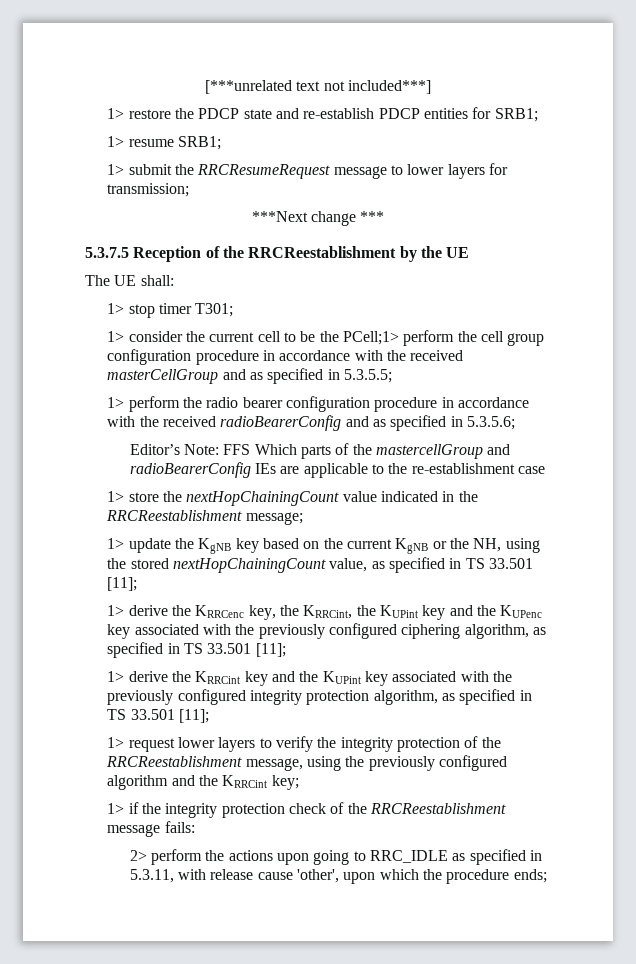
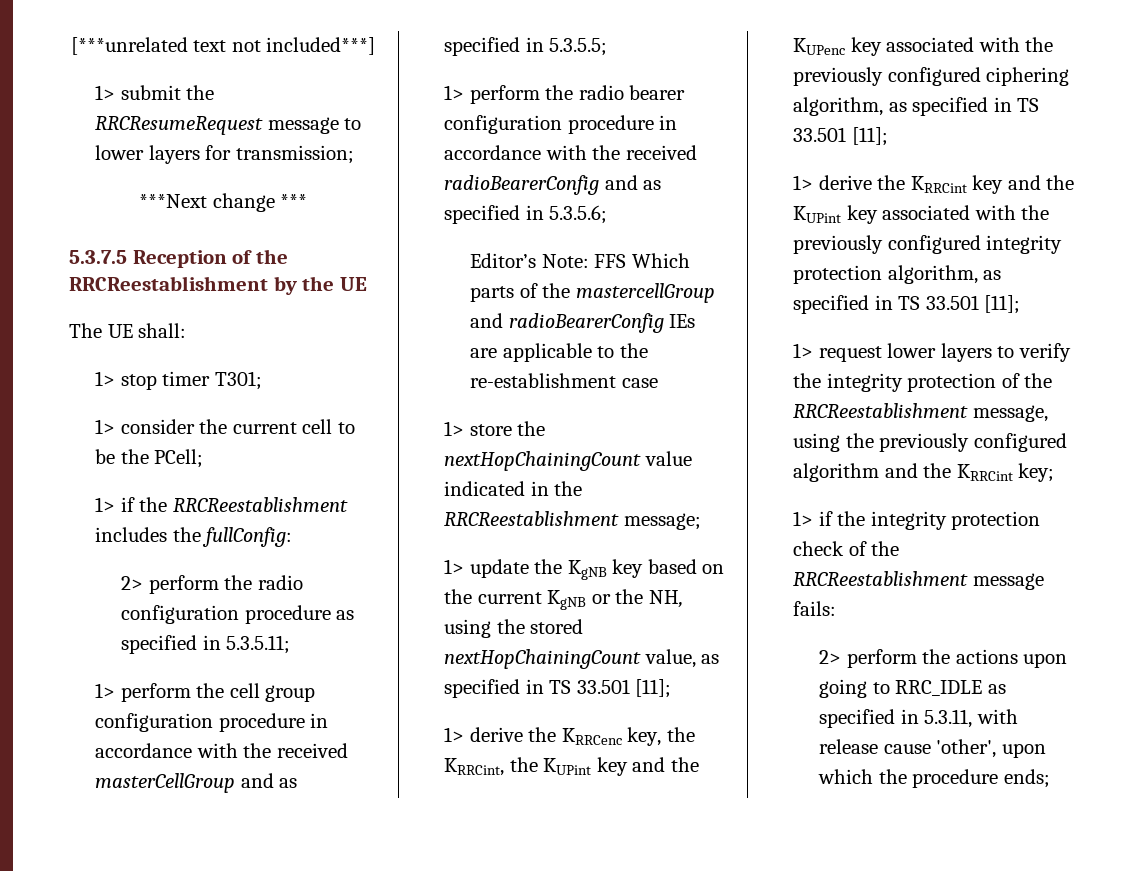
- 1> restore the PDCP state and re-establish PDCP entities for SRB1;
- 1> resume SRB1;
- 1> consider the current cell to be the PCell;1> perform the cell group configuration procedure in accordance with the received masterCellGroup and as specified in 5.3.5.5;
+ 1> consider the current cell to be the PCell;
+ 1> if the RRCReestablishment includes the fullConfig:
+ 2> perform the radio configuration procedure as specified in 5.3.5.11;
+ 1> perform the cell group configuration procedure in accordance with the received masterCellGroup and as specified in 5.3.5.5;

